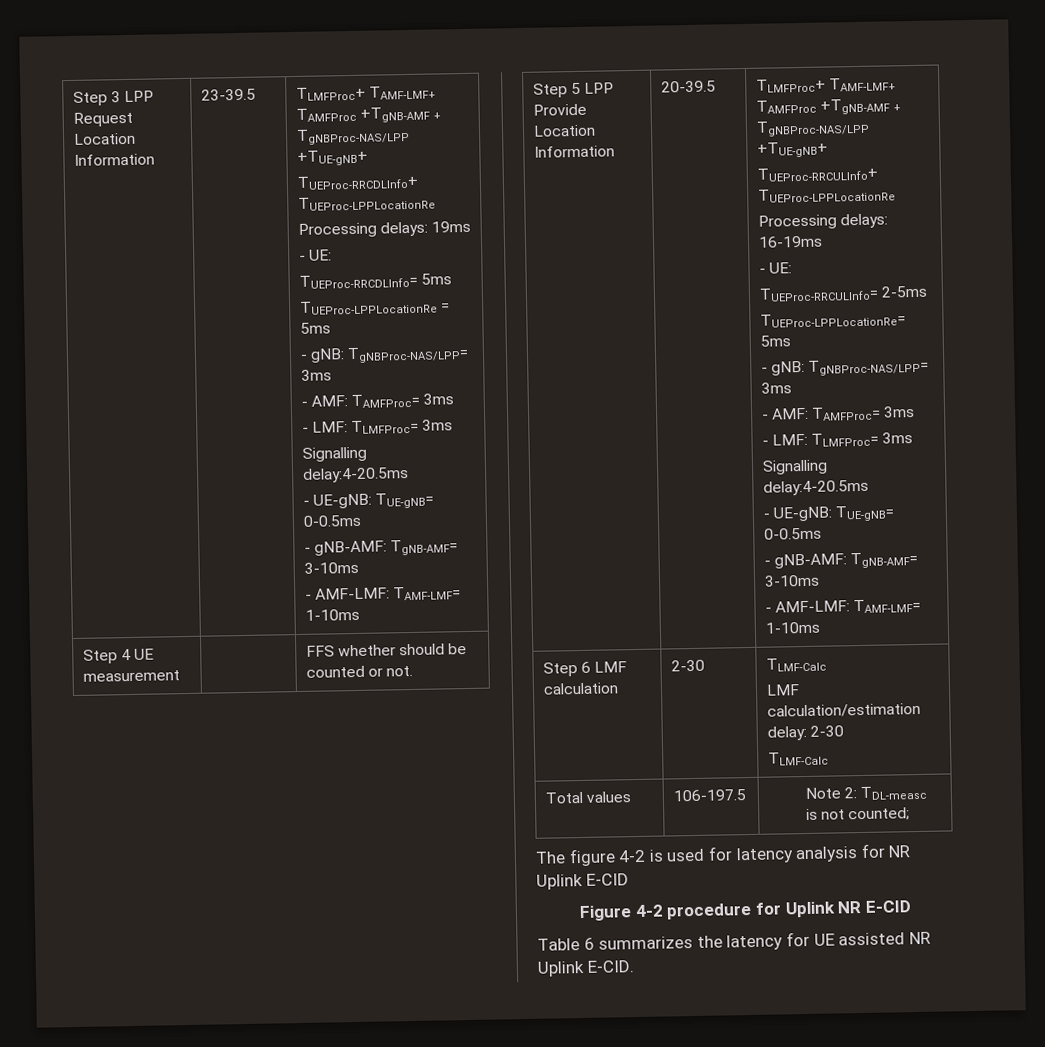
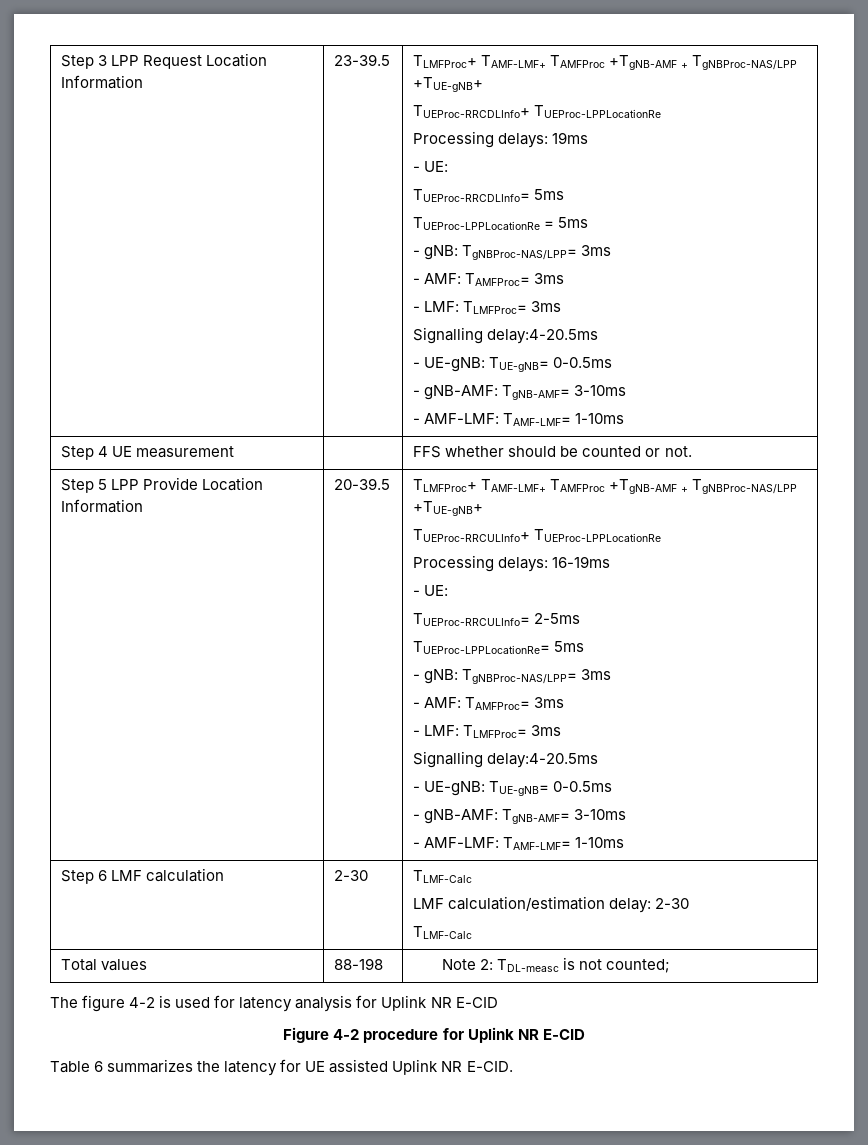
- Total values | 106-197.5 | Note 2: TDL-measc is not counted;
+ Total values | 88-198 | Note 2: TDL-measc is not counted;
- The figure 4-2 is used for latency analysis for NR Uplink E-CID
+ The figure 4-2 is used for latency analysis for Uplink NR E-CID
- Table 6 summarizes the latency for UE assisted NR Uplink E-CID.
+ Table 6 summarizes the latency for UE assisted Uplink NR E-CID.

